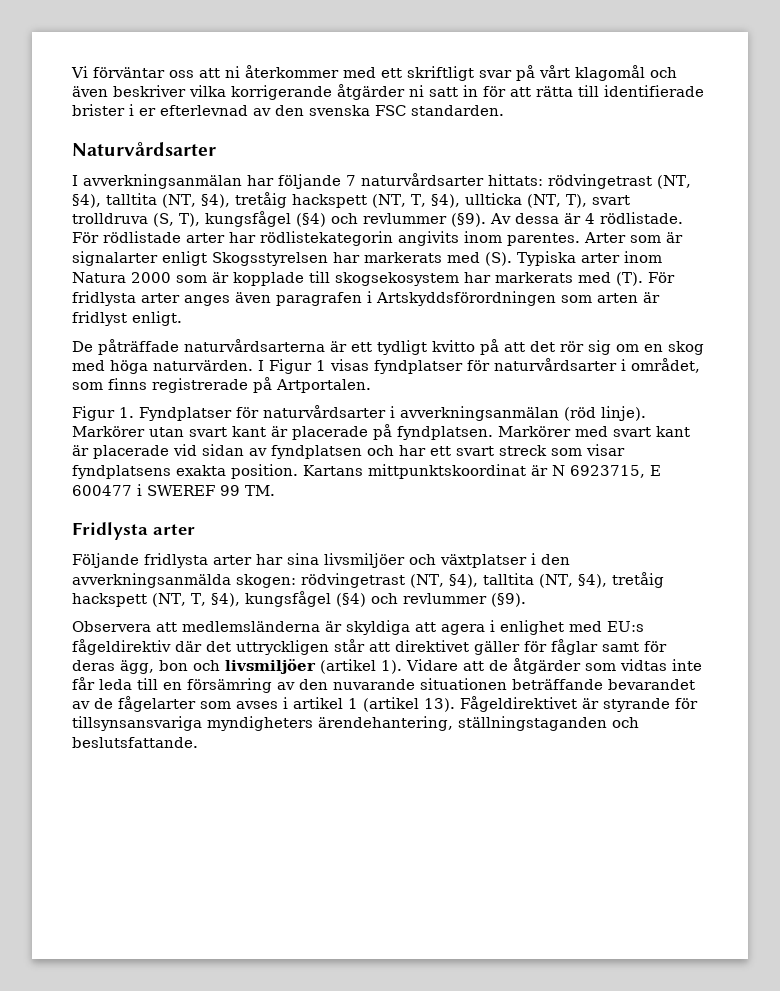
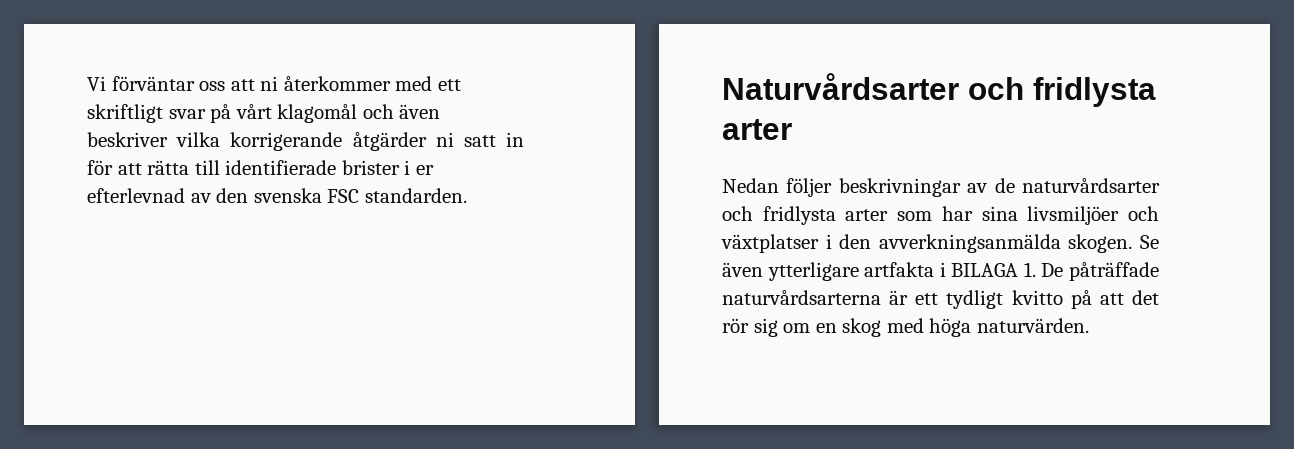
- Naturvårdsarter
- I avverkningsanmälan har följande 7 naturvårdsarter hittats: rödvingetrast (NT, §4), talltita (NT, §4), tretåig hackspett (NT, T, §4), ullticka (NT, T), svart trolldruva (S, T), kungsfågel (§4) och revlummer (§9). Av dessa är 4 rödlistade. För rödlistade arter har rödlistekategorin angivits inom parentes. Arter som är signalarter enligt Skogsstyrelsen har markerats med (S). Typiska arter inom Natura 2000 som är kopplade till skogsekosystem har markerats med (T). För fridlysta arter anges även paragrafen i Artskyddsförordningen som arten är fridlyst enligt.
- De påträffade naturvårdsarterna är ett tydligt kvitto på att det rör sig om en skog med höga naturvärden. I Figur 1 visas fyndplatser för naturvårdsarter i området, som finns registrerade på Artportalen.
- Figur 1. Fyndplatser för naturvårdsarter i avverkningsanmälan (röd linje). Markörer utan svart kant är placerade på fyndplatsen. Markörer med svart kant är placerade vid sidan av fyndplatsen och har ett svart streck som visar fyndplatsens exakta position. Kartans mittpunktskoordinat är N 6923715, E 600477 i SWEREF 99 TM.
- Fridlysta arter
- Följande fridlysta arter har sina livsmiljöer och växtplatser i den avverkningsanmälda skogen: rödvingetrast (NT, §4), talltita (NT, §4), tretåig hackspett (NT, T, §4), kungsfågel (§4) och revlummer (§9).
- Observera att medlemsländerna är skyldiga att agera i enlighet med EU:s fågeldirektiv där det uttryckligen står att direktivet gäller för fåglar samt för deras ägg, bon och livsmiljöer (artikel 1). Vidare att de åtgärder som vidtas inte får leda till en försämring av den nuvarande situationen beträffande bevarandet av de fågelarter som avses i artikel 1 (artikel 13). Fågeldirektivet är styrande för tillsynsansvariga myndigheters ärendehantering, ställningstaganden och beslutsfattande.
+ Naturvårdsarter och fridlysta arter
+ Nedan följer beskrivningar av de naturvårdsarter och fridlysta arter som har sina livsmiljöer och växtplatser i den avverkningsanmälda skogen. Se även ytterligare artfakta i BILAGA 1. De påträffade naturvårdsarterna är ett tydligt kvitto på att det rör sig om en skog med höga naturvärden.

